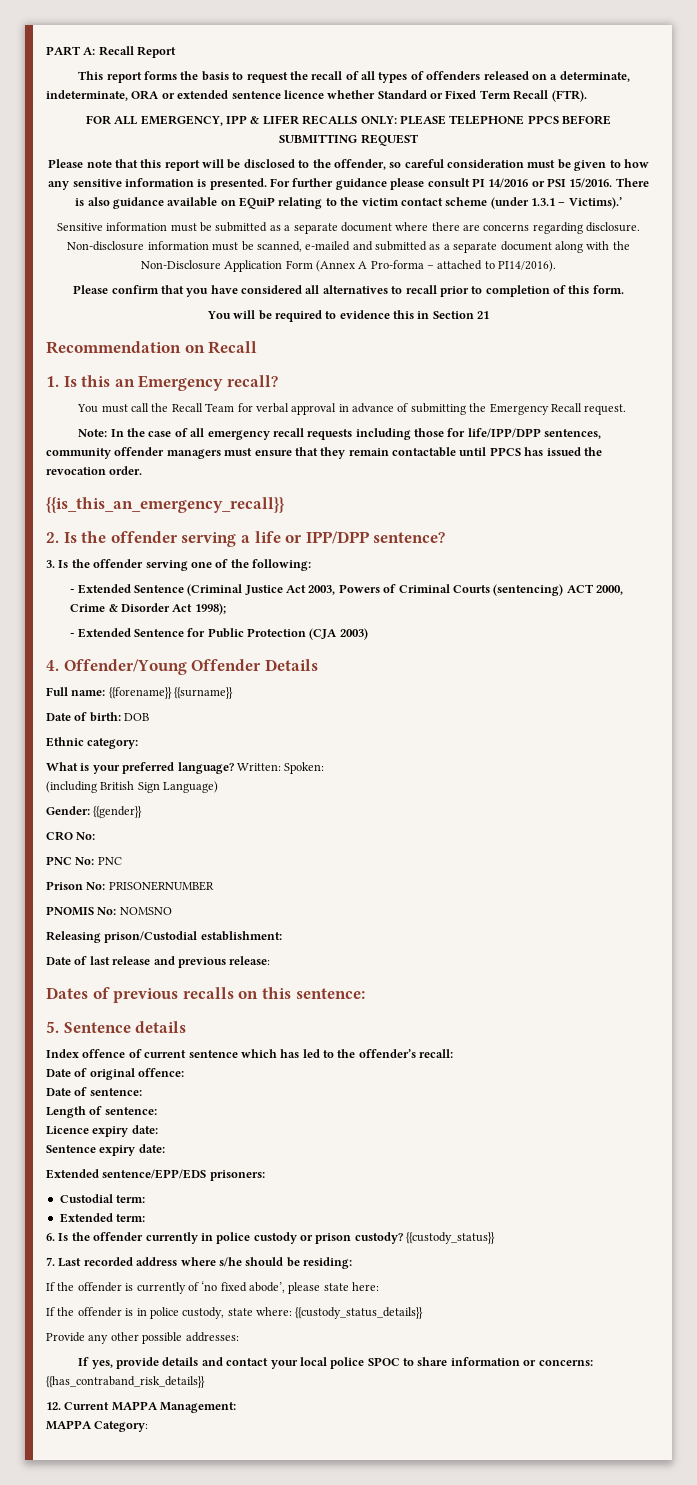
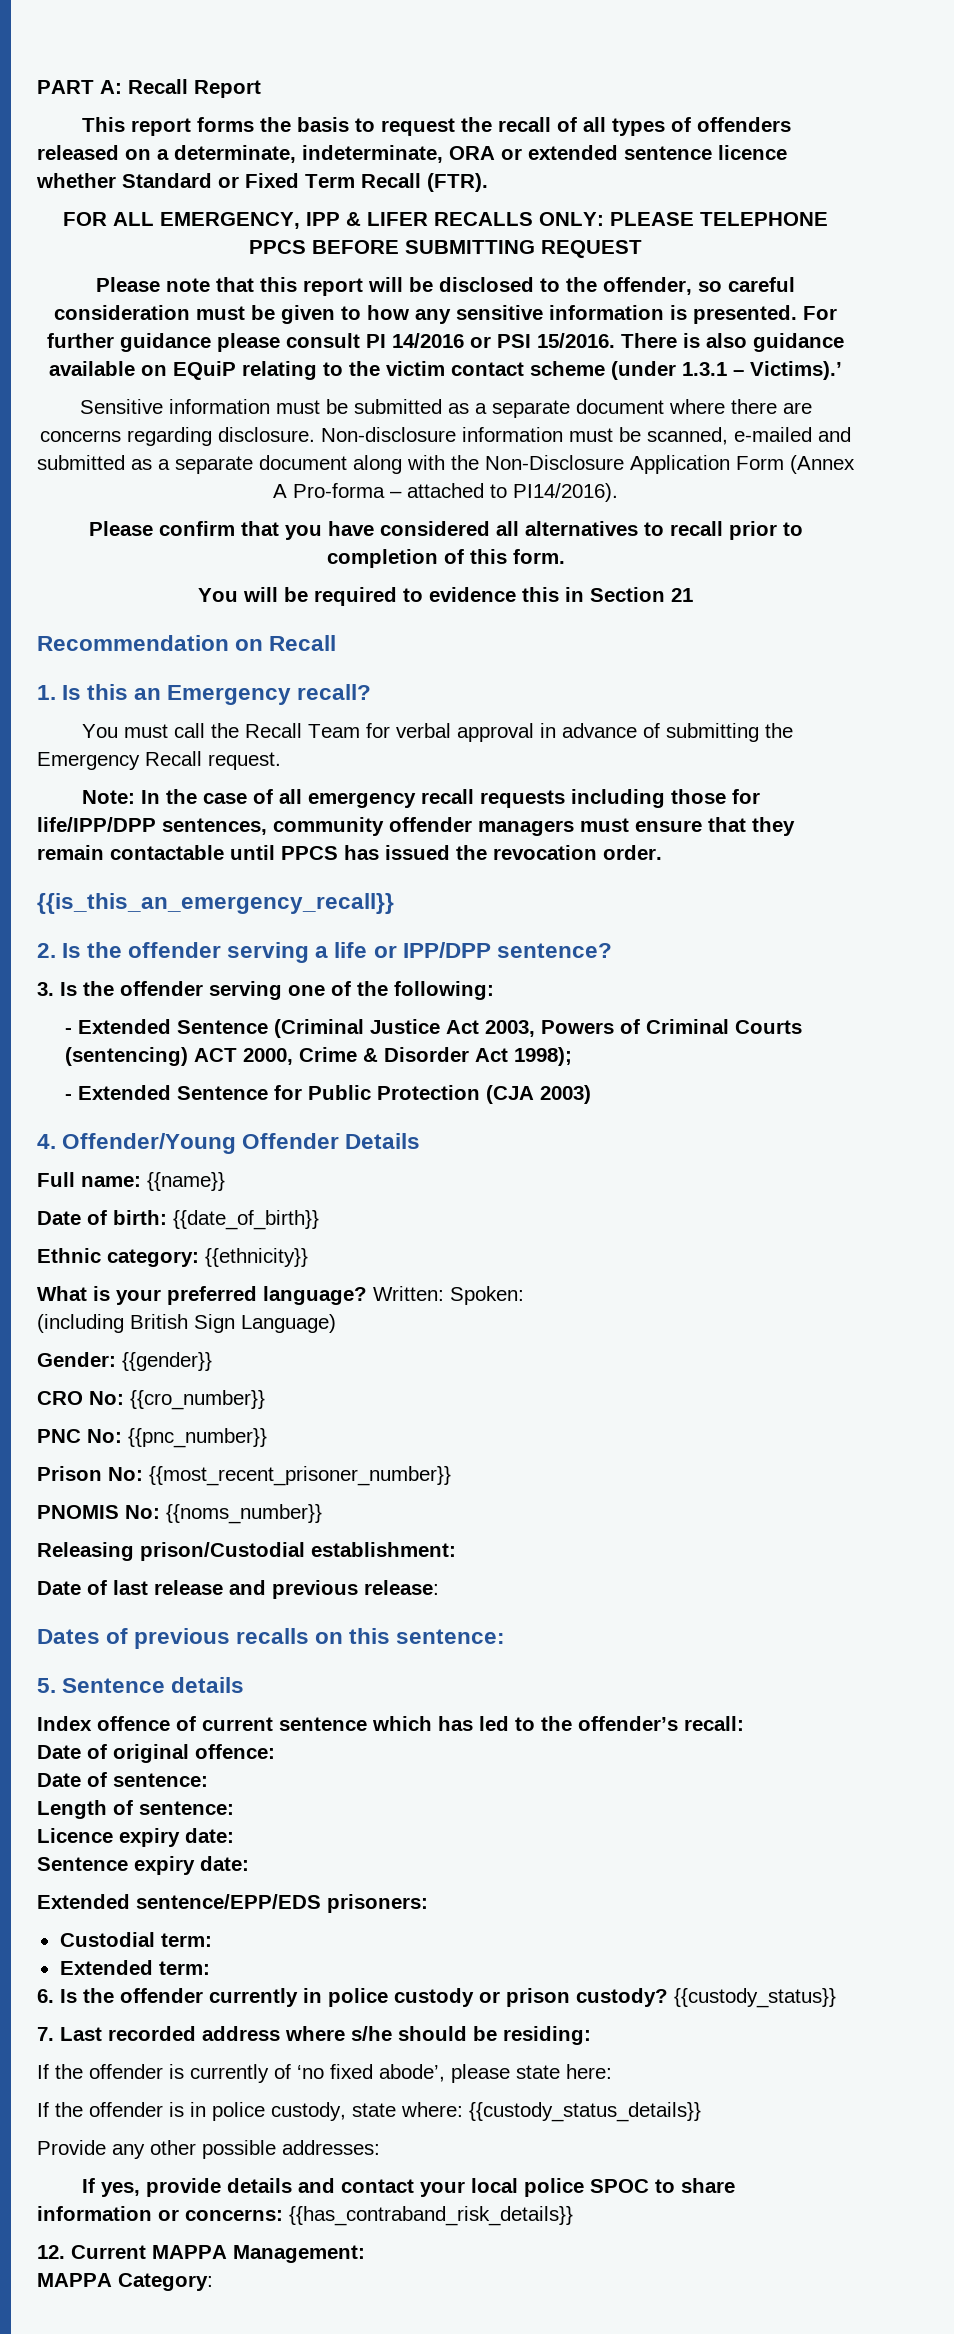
- Full name: {{forename}} {{surname}}
+ Full name: {{name}}
- Date of birth: DOB
+ Date of birth: {{date_of_birth}}
- Ethnic category:
+ Ethnic category: {{ethnicity}}
- CRO No:
+ CRO No: {{cro_number}}
- PNC No: PNC
+ PNC No: {{pnc_number}}
- Prison No: PRISONERNUMBER
+ Prison No: {{most_recent_prisoner_number}}
- PNOMIS No: NOMSNO
+ PNOMIS No: {{noms_number}}

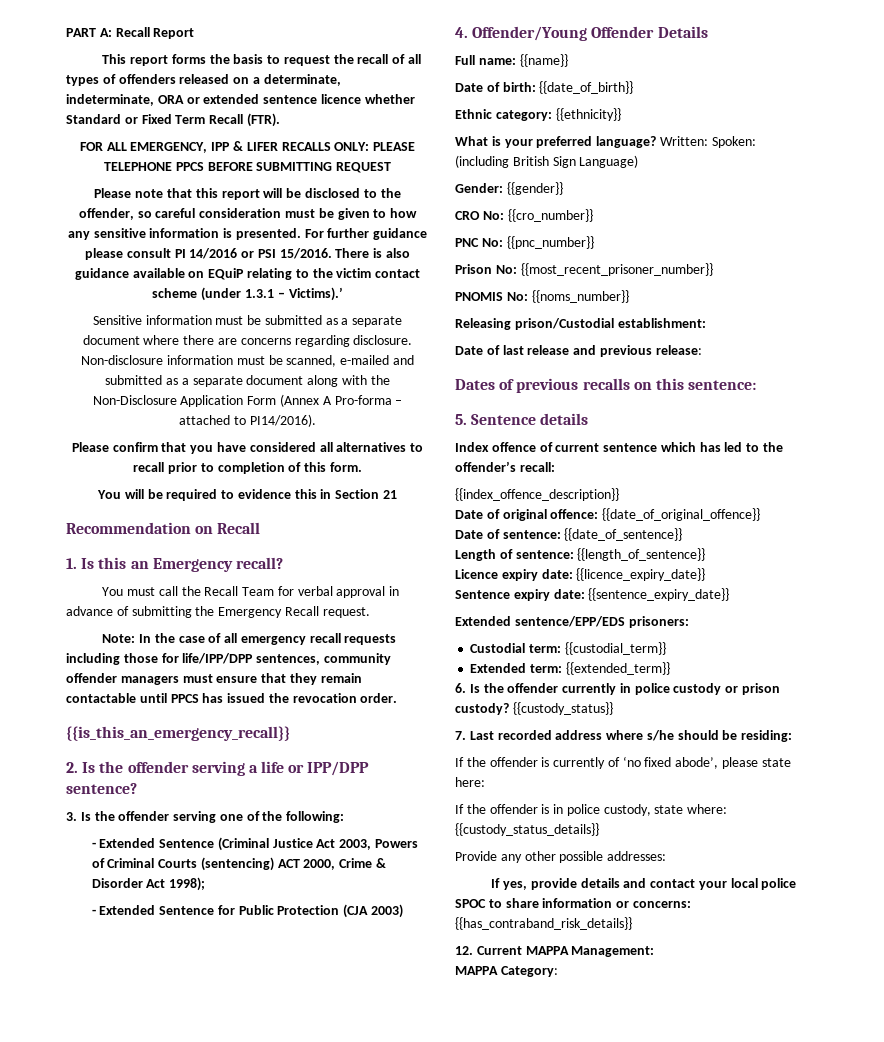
+ {{index_offence_description}}
- Date of original offence:
+ Date of original offence: {{date_of_original_offence}}
- Date of sentence:
+ Date of sentence: {{date_of_sentence}}
- Length of sentence:
+ Length of sentence: {{length_of_sentence}}
- Licence expiry date:
+ Licence expiry date: {{licence_expiry_date}}
- Sentence expiry date:
+ Sentence expiry date: {{sentence_expiry_date}}
- Custodial term:
+ Custodial term: {{custodial_term}}
- Extended term:
+ Extended term: {{extended_term}}

